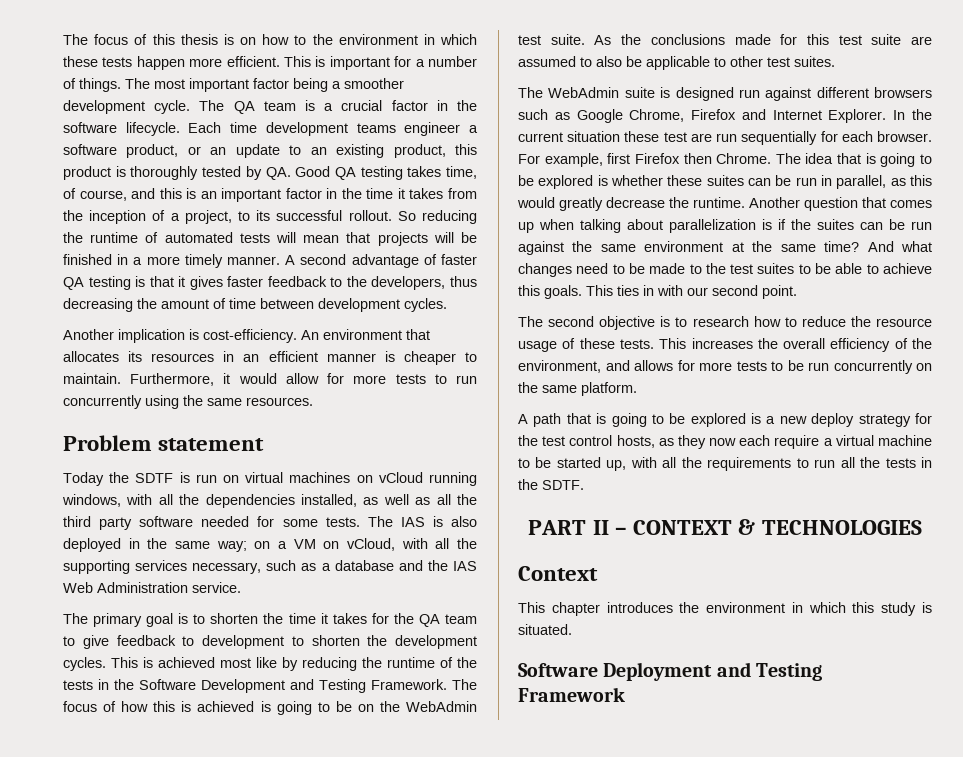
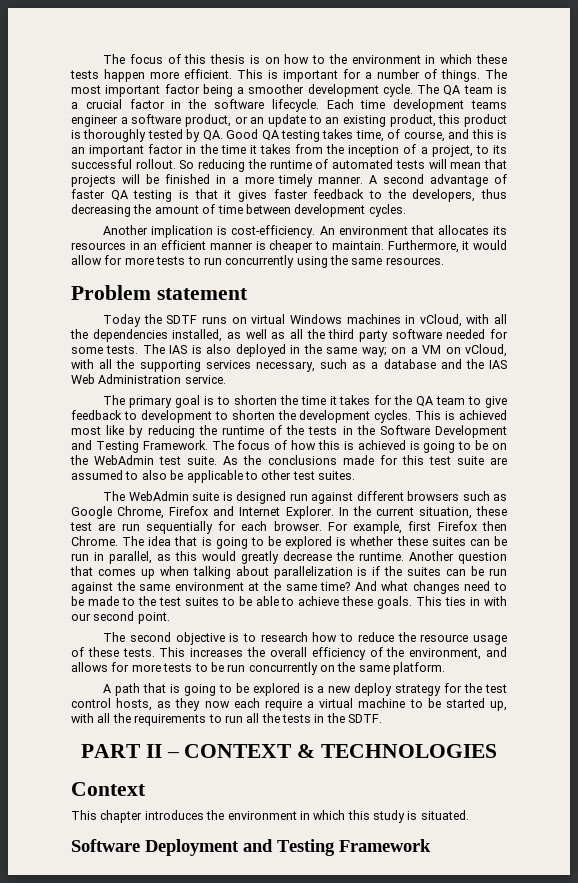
- Today the SDTF is run on virtual machines on vCloud running windows, with all the dependencies installed, as well as all the third party software needed for some tests.
+ Today the SDTF runs on virtual Windows machines in vCloud, with all the dependencies installed, as well as all the third party software needed for some tests.
- In the current situation these test are run sequentially for each browser.
+ In the current situation, these test are run sequentially for each browser.
- And what changes need to be made to the test suites to be able to achieve this goals.
+ And what changes need to be made to the test suites to be able to achieve these goals.

